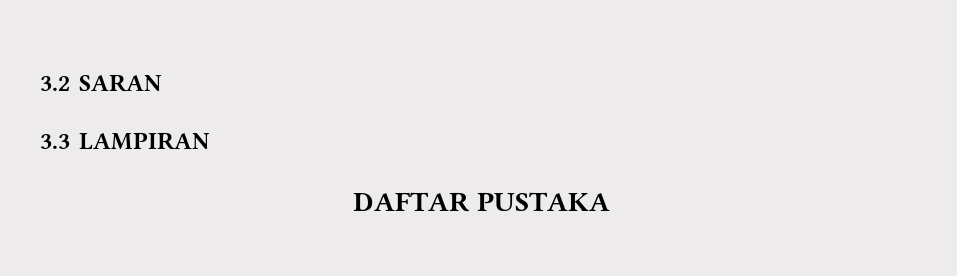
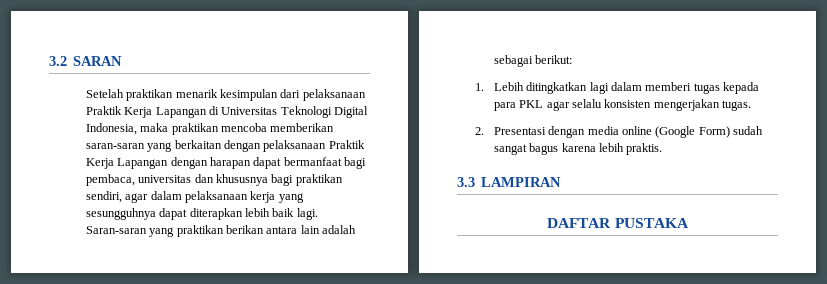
+ Setelah praktikan menarik kesimpulan dari pelaksanaan Praktik Kerja Lapangan di Universitas Teknologi Digital Indonesia, maka praktikan mencoba memberikan saran-saran yang berkaitan dengan pelaksanaan Praktik Kerja Lapangan dengan harapan dapat bermanfaat bagi pembaca, universitas dan khususnya bagi praktikan sendiri, agar dalam pelaksanaan kerja yang sesungguhnya dapat diterapkan lebih baik lagi. Saran-saran yang praktikan berikan antara lain adalah sebagai berikut:
+ 1. Lebih ditingkatkan lagi dalam memberi tugas kepada para PKL agar selalu konsisten mengerjakan tugas.
+ 2. Presentasi dengan media online (Google Form) sudah sangat bagus karena lebih praktis.

